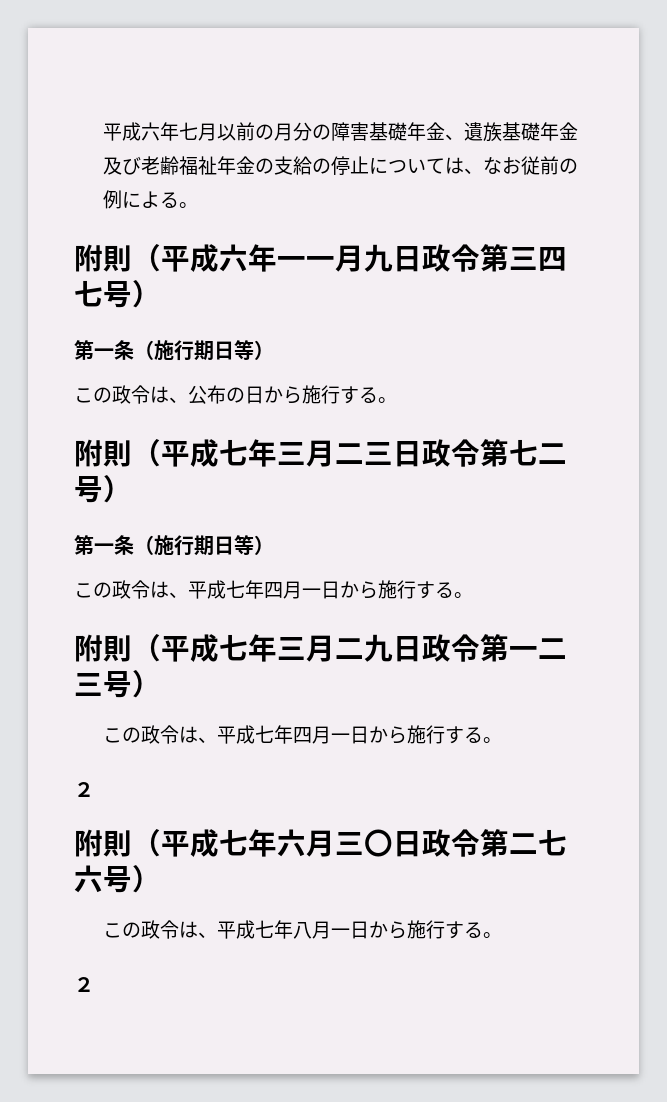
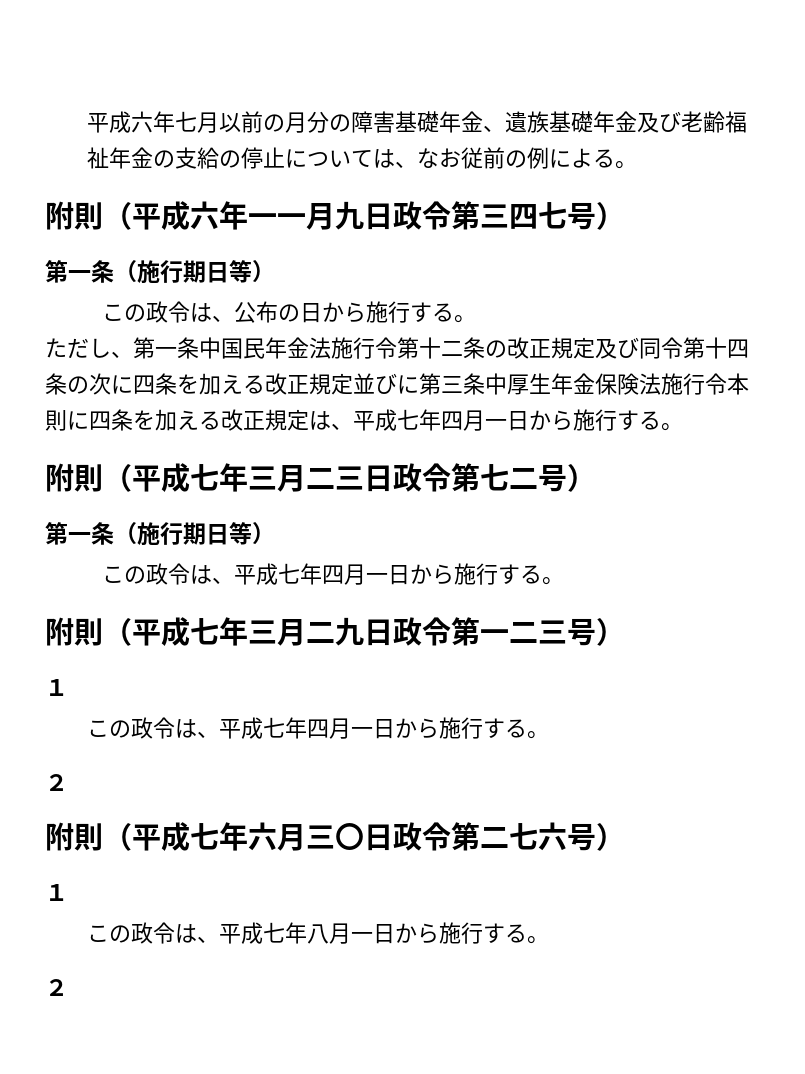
+ ただし、第一条中国民年金法施行令第十二条の改正規定及び同令第十四条の次に四条を加える改正規定並びに第三条中厚生年金保険法施行令本則に四条を加える改正規定は、平成七年四月一日から施行する。
  附則（平成七年三月二九日政令第一二三号）
+ １
  附則（平成七年六月三〇日政令第二七六号）
+ １

